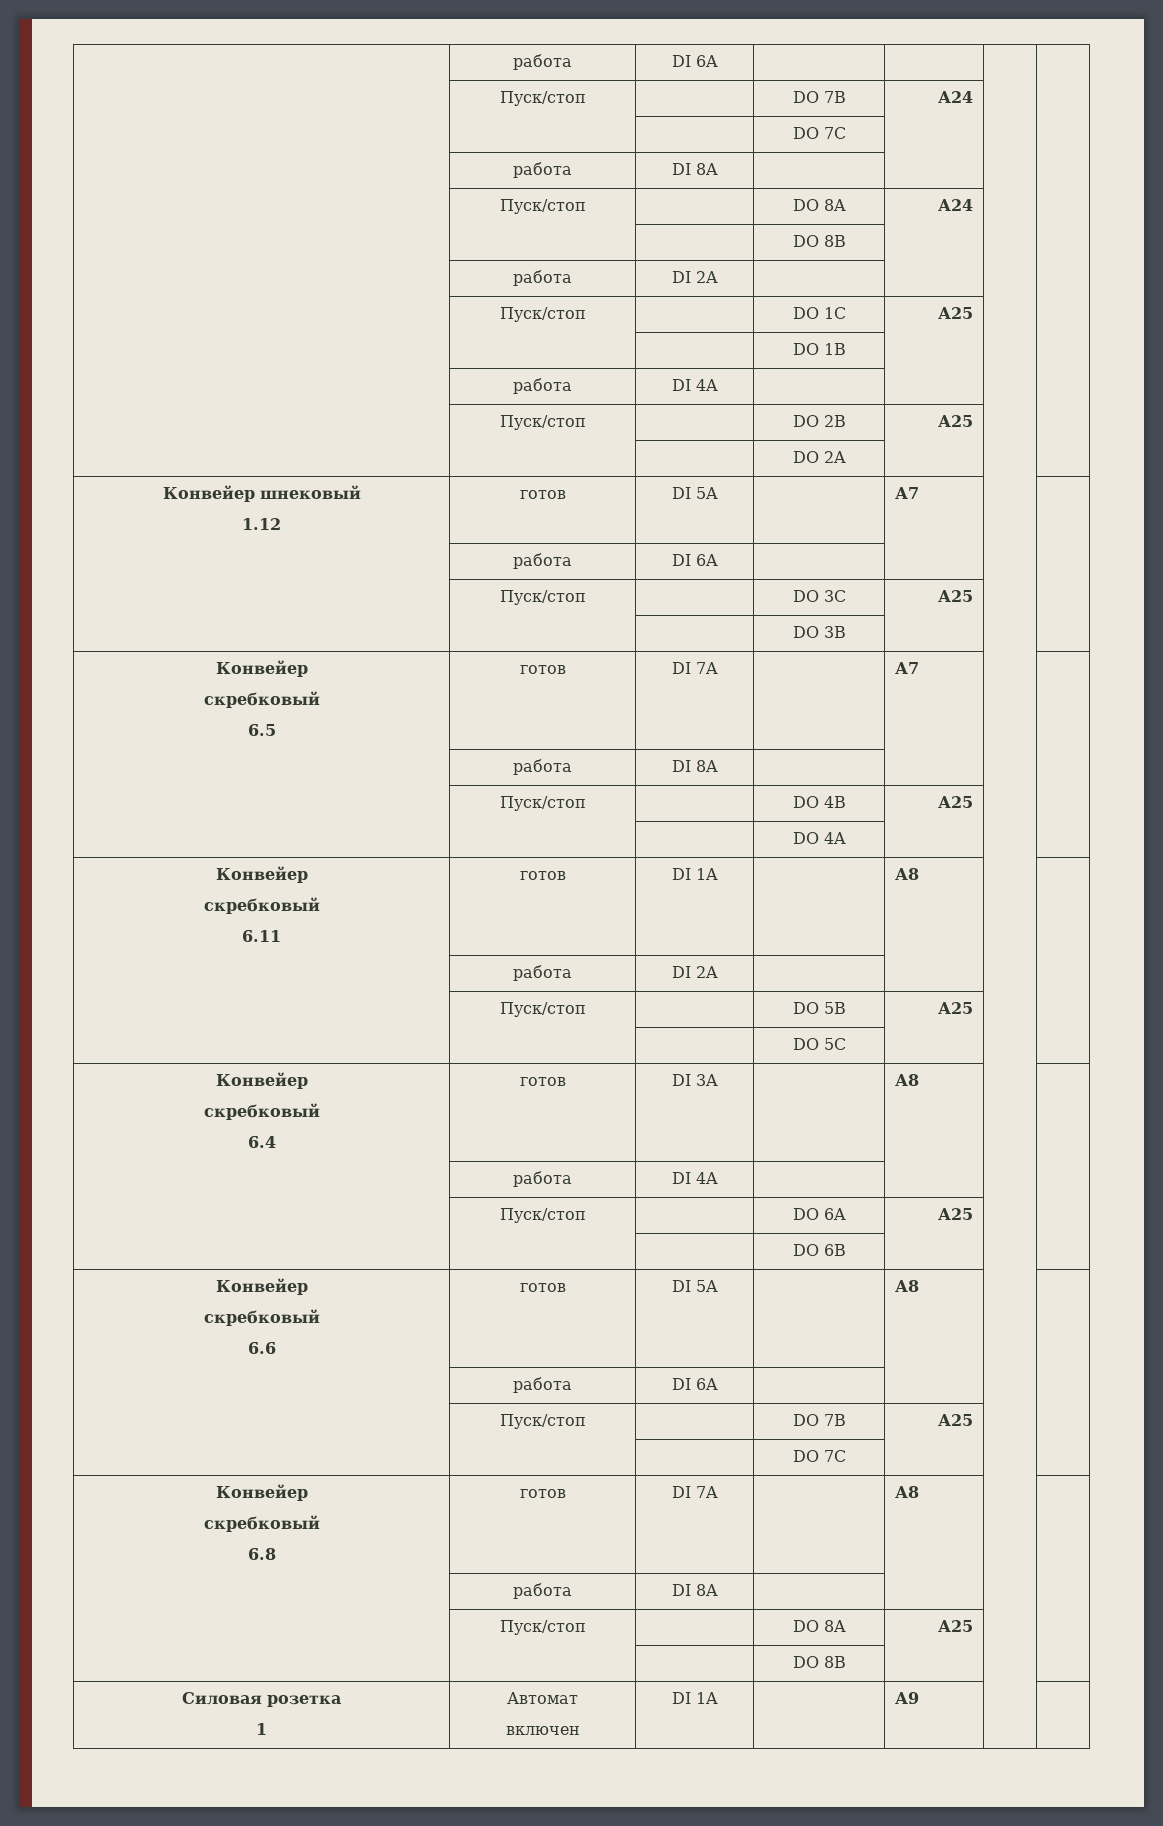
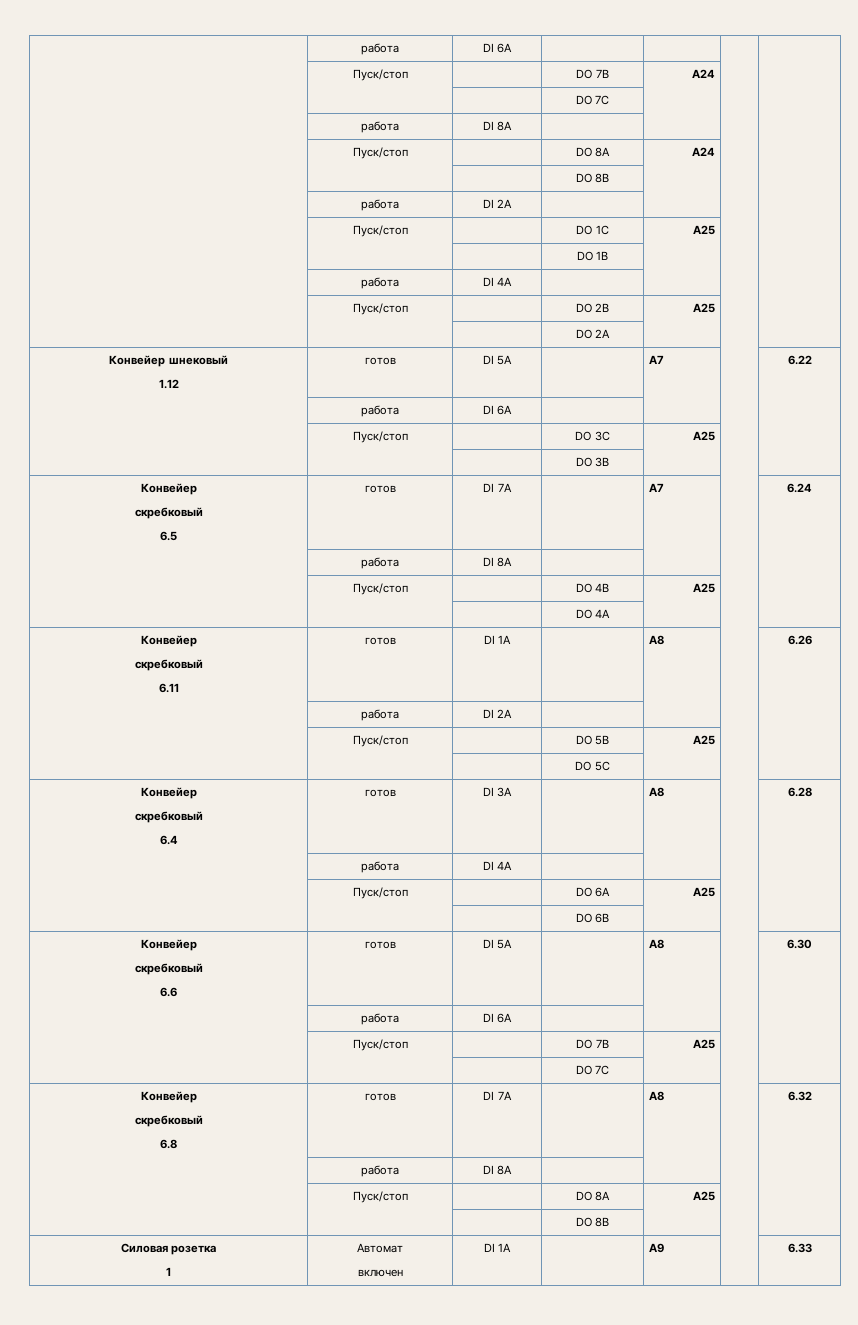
  Конвейер шнековый
- 1.12 | готов | DI 5A | | А7 | |
+ 1.12 | готов | DI 5A | | А7 | | 6.22
  | | | DO 3B | | |
  Конвейер
  скребковый
- 6.5 | готов | DI 7A | | А7 | |
+ 6.5 | готов | DI 7A | | А7 | | 6.24
  | | | DO 4A | | |
  Конвейер
  скребковый
- 6.11 | готов | DI 1A | | А8 | |
+ 6.11 | готов | DI 1A | | А8 | | 6.26
  | | | DO 5C | | |
  Конвейер
  скребковый
- 6.4 | готов | DI 3A | | А8 | |
+ 6.4 | готов | DI 3A | | А8 | | 6.28
  | | | DO 6B | | |
  Конвейер
  скребковый
- 6.6 | готов | DI 5A | | А8 | |
+ 6.6 | готов | DI 5A | | А8 | | 6.30
  | Пуск/стоп | | DO 7B | А25 | |
  | | | DO 7C | | |
  Конвейер
  скребковый
- 6.8 | готов | DI 7A | | А8 | |
+ 6.8 | готов | DI 7A | | А8 | | 6.32
  Силовая розетка
  1 | Автомат
- включен | DI 1A | | А9 | |
+ включен | DI 1A | | А9 | | 6.33

